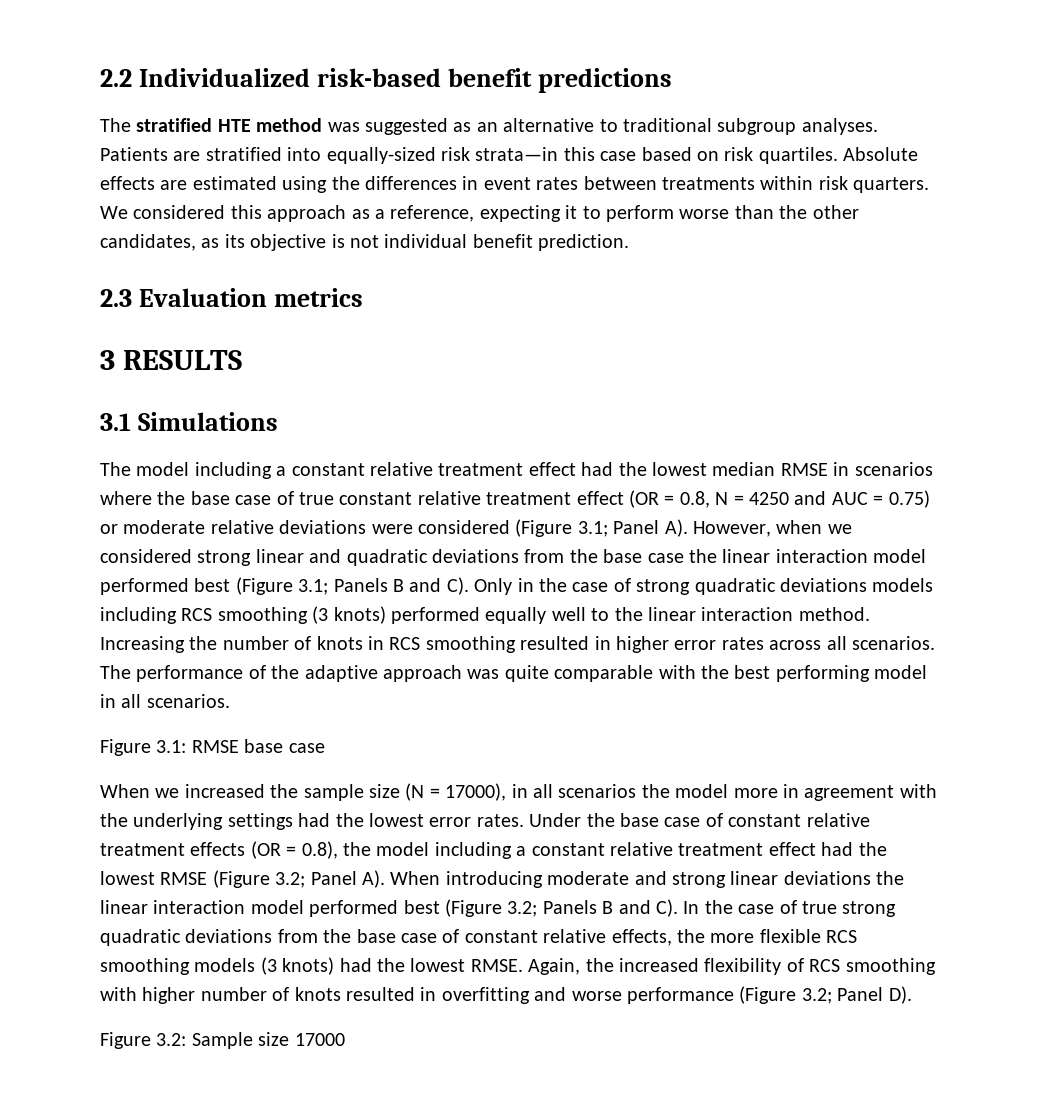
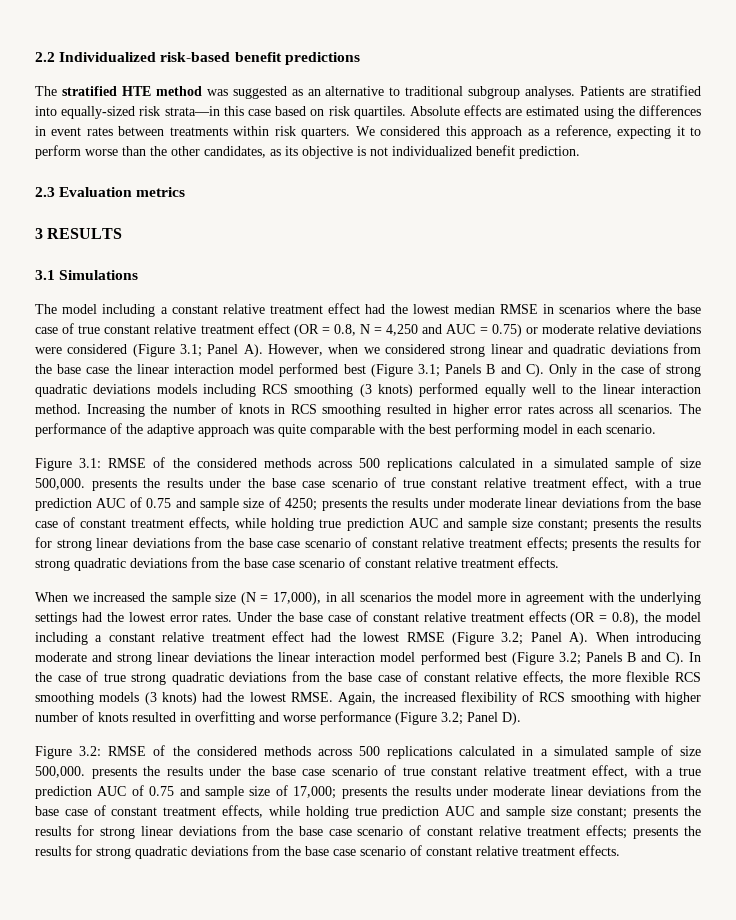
- We considered this approach as a reference, expecting it to perform worse than the other candidates, as its objective is not individual benefit prediction.
+ We considered this approach as a reference, expecting it to perform worse than the other candidates, as its objective is not individualized benefit prediction.
- The model including a constant relative treatment effect had the lowest median RMSE in scenarios where the base case of true constant relative treatment effect (OR = 0.8, N = 4250 and AUC = 0.75) or moderate relative deviations were considered (Figure 3.1;
+ The model including a constant relative treatment effect had the lowest median RMSE in scenarios where the base case of true constant relative treatment effect (OR = 0.8, N = 4,250 and AUC = 0.75) or moderate relative deviations were considered (Figure 3.1;
- The performance of the adaptive approach was quite comparable with the best performing model in all scenarios.
+ The performance of the adaptive approach was quite comparable with the best performing model in each scenario.
- Figure 3.1: RMSE base case
+ Figure 3.1: RMSE of the considered methods across 500 replications calculated in a simulated sample of size 500,000. presents the results under the base case scenario of true constant relative treatment effect, with a true prediction AUC of 0.75 and sample size of 4250; presents the results under moderate linear deviations from the base case of constant treatment effects, while holding true prediction AUC and sample size constant; presents the results for strong linear deviations from the base case scenario of constant relative treatment effects; presents the results for strong quadratic deviations from the base case scenario of constant relative treatment effects.
- When we increased the sample size (N = 17000), in all scenarios the model more in agreement with the underlying settings had the lowest error rates.
+ When we increased the sample size (N = 17,000), in all scenarios the model more in agreement with the underlying settings had the lowest error rates.
- Figure 3.2: Sample size 17000
+ Figure 3.2: RMSE of the considered methods across 500 replications calculated in a simulated sample of size 500,000. presents the results under the base case scenario of true constant relative treatment effect, with a true prediction AUC of 0.75 and sample size of 17,000; presents the results under moderate linear deviations from the base case of constant treatment effects, while holding true prediction AUC and sample size constant; presents the results for strong linear deviations from the base case scenario of constant relative treatment effects; presents the results for strong quadratic deviations from the base case scenario of constant relative treatment effects.

